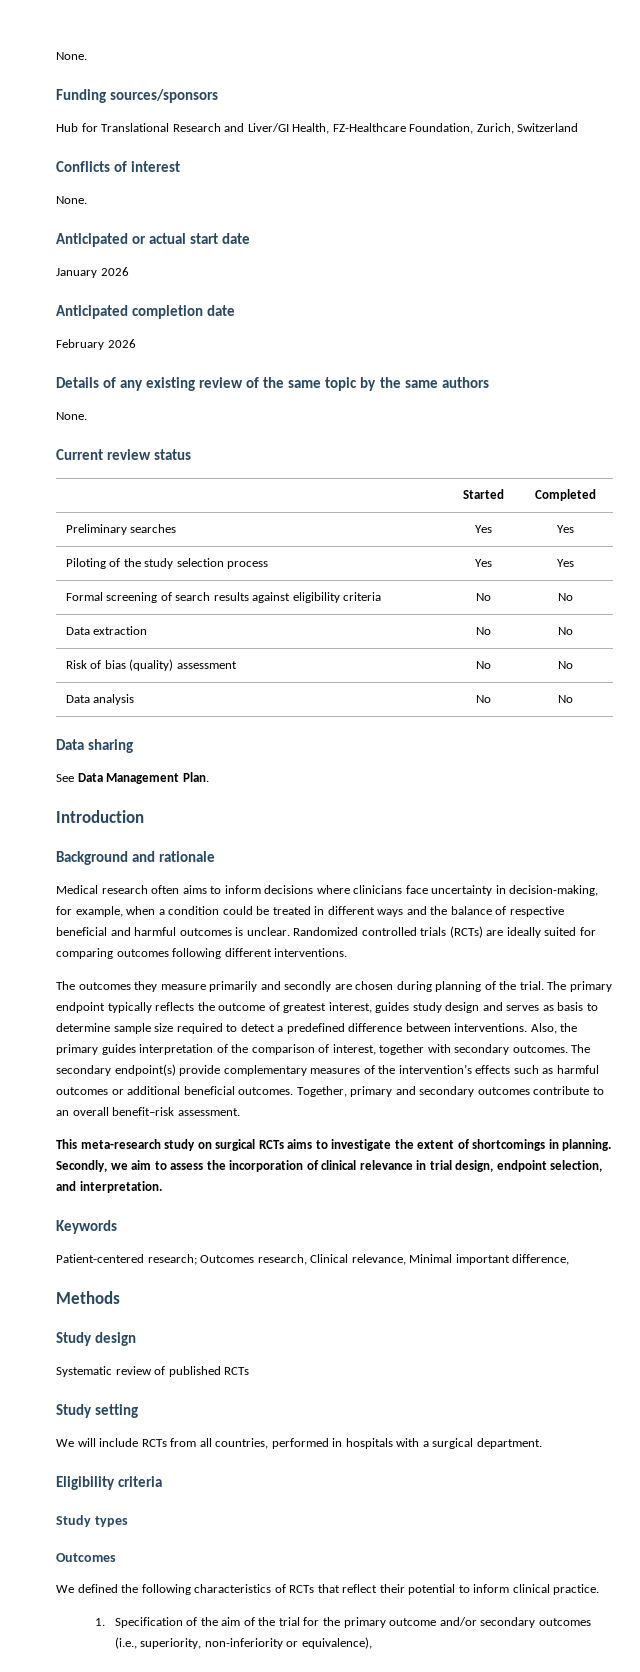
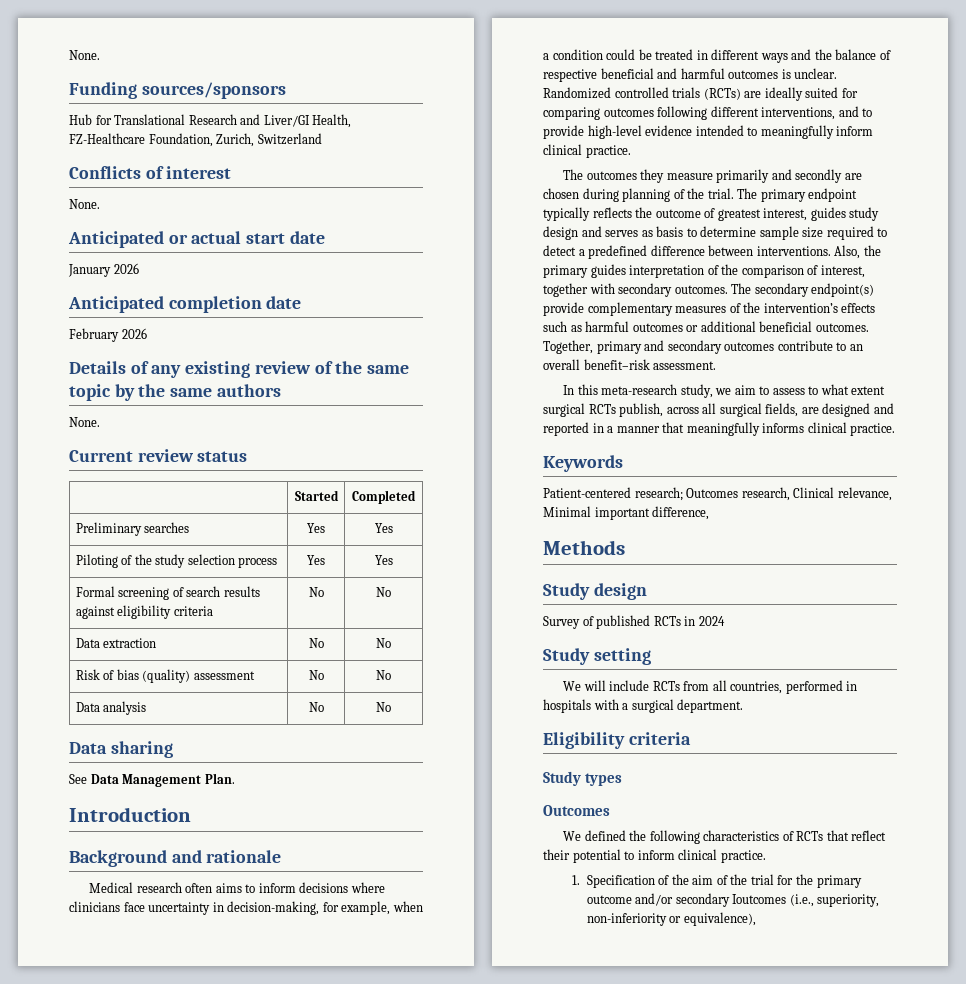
- Randomized controlled trials (RCTs) are ideally suited for comparing outcomes following different interventions.
+ Randomized controlled trials (RCTs) are ideally suited for comparing outcomes following different interventions, and to provide high-level evidence intended to meaningfully inform clinical practice.
- This meta-research study on surgical RCTs aims to investigate the extent of shortcomings in planning. Secondly, we aim to assess the incorporation of clinical relevance in trial design, endpoint selection, and interpretation.
+ In this meta-research study, we aim to assess to what extent surgical RCTs publish, across all surgical fields, are designed and reported in a manner that meaningfully informs clinical practice.
- Systematic review of published RCTs
+ Survey of published RCTs in 2024
- 1. Specification of the aim of the trial for the primary outcome and/or secondary outcomes (i.e., superiority, non-inferiority or equivalence),
+ 1. Specification of the aim of the trial for the primary outcome and/or secondary Ioutcomes (i.e., superiority, non-inferiority or equivalence),

